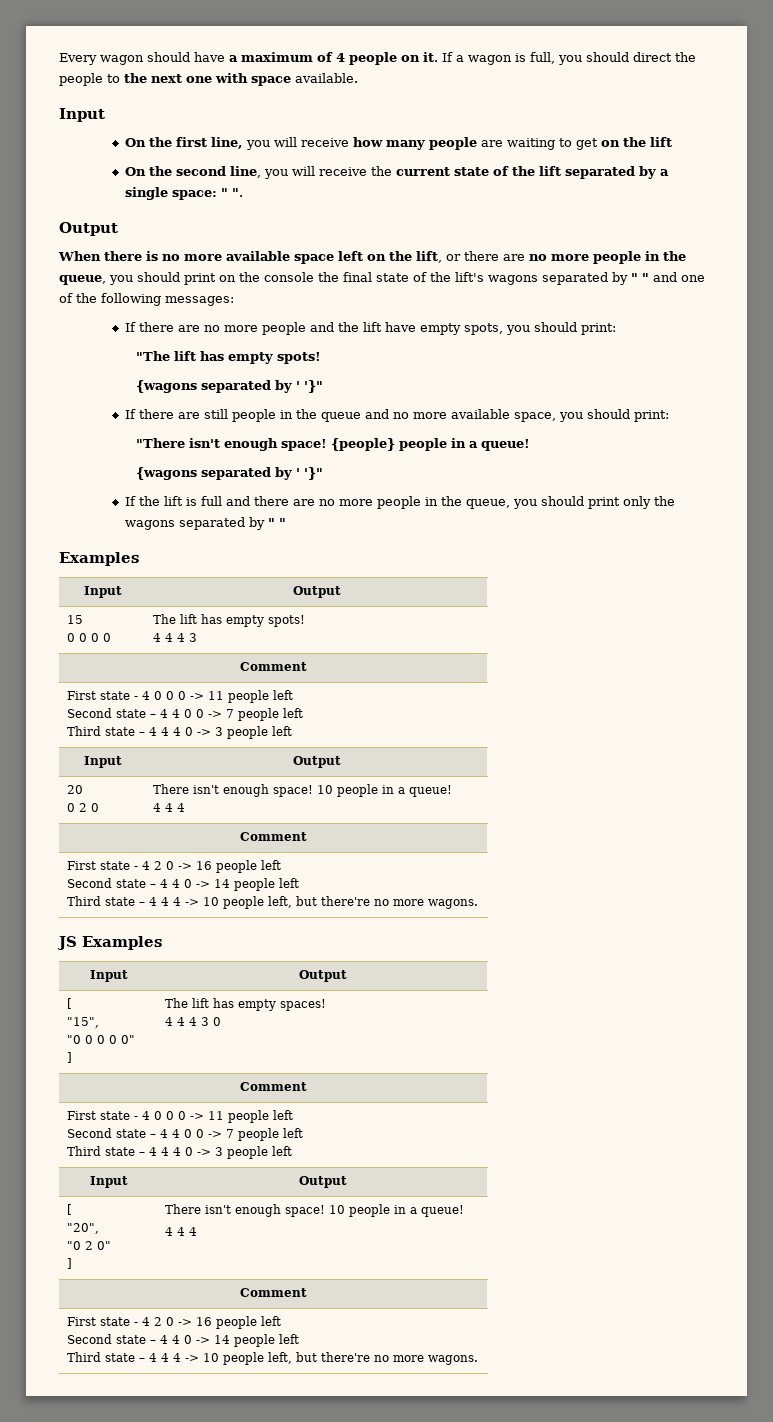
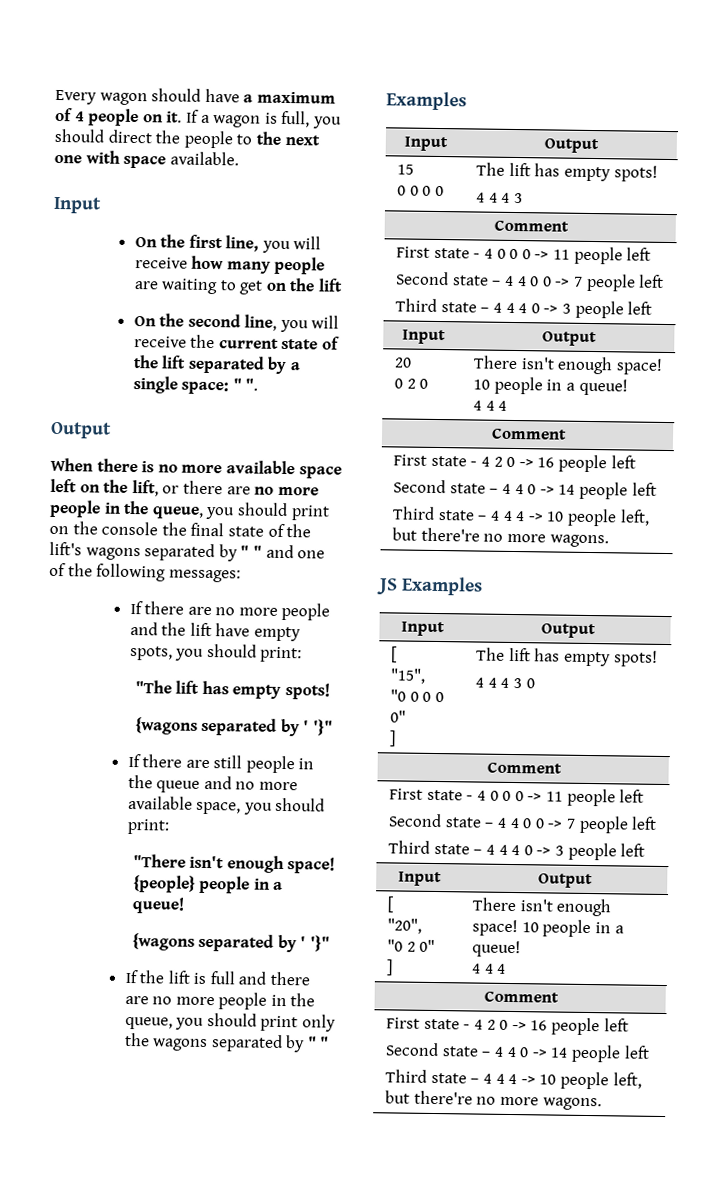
  JS Examples
  Input | Output
  [
  "15",
  "0 0 0 0 0"
- ] | The lift has empty spaces!
+ ] | The lift has empty spots!

